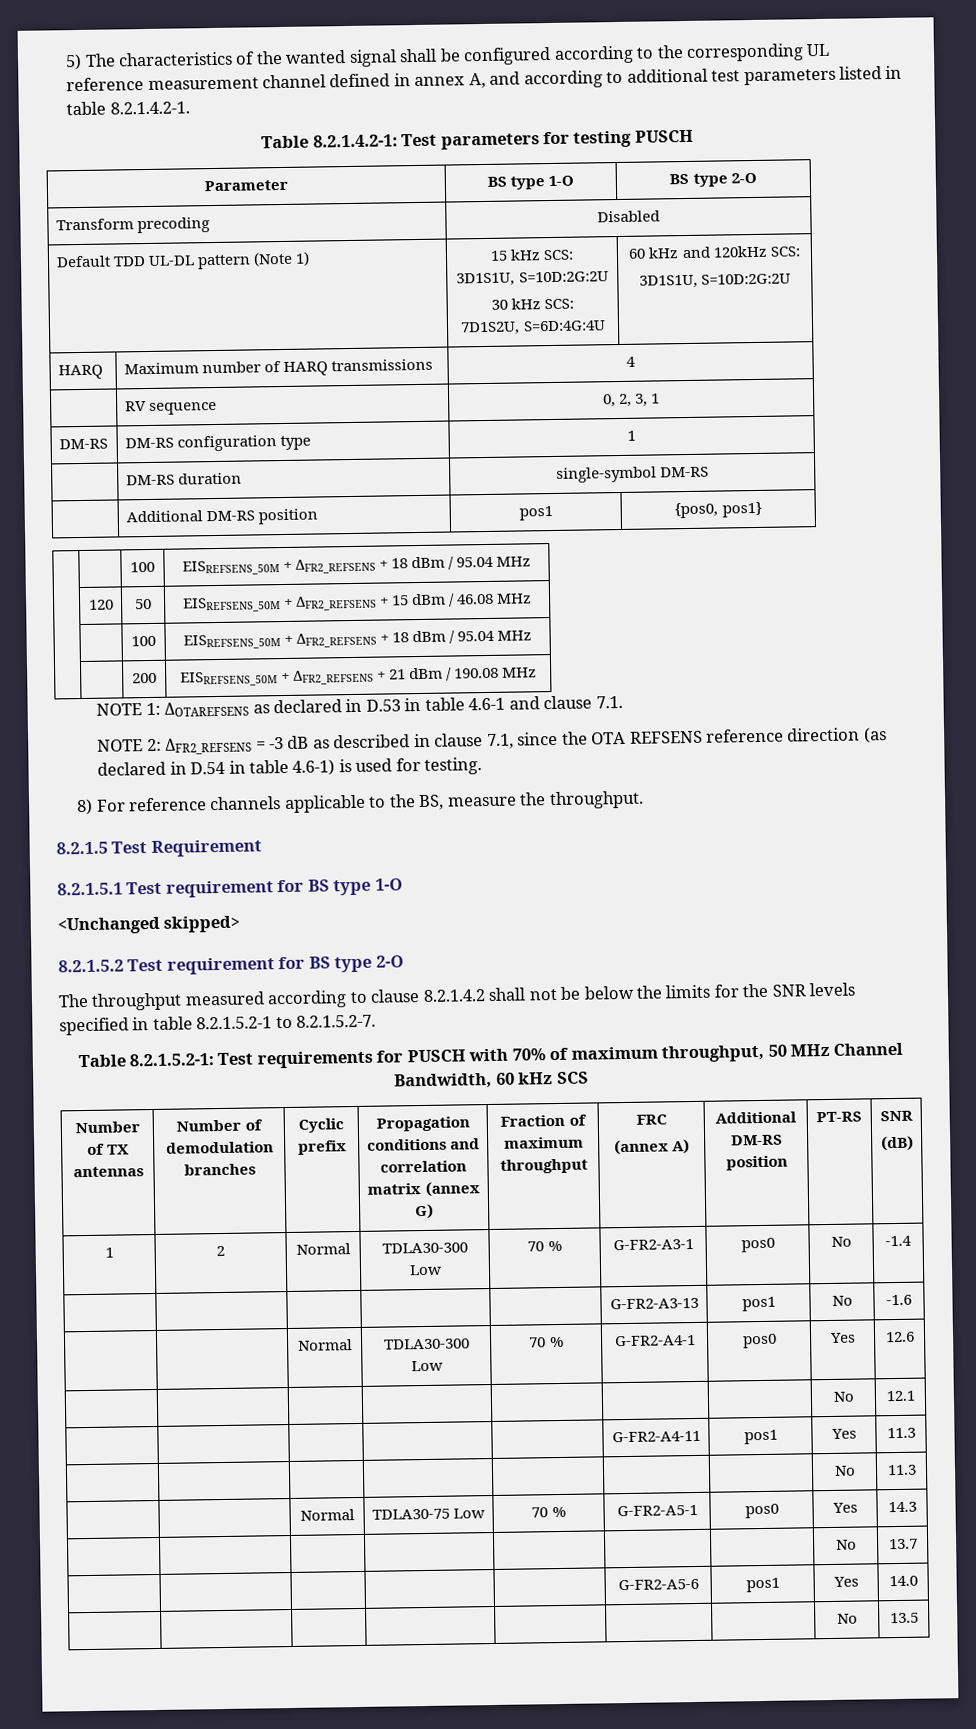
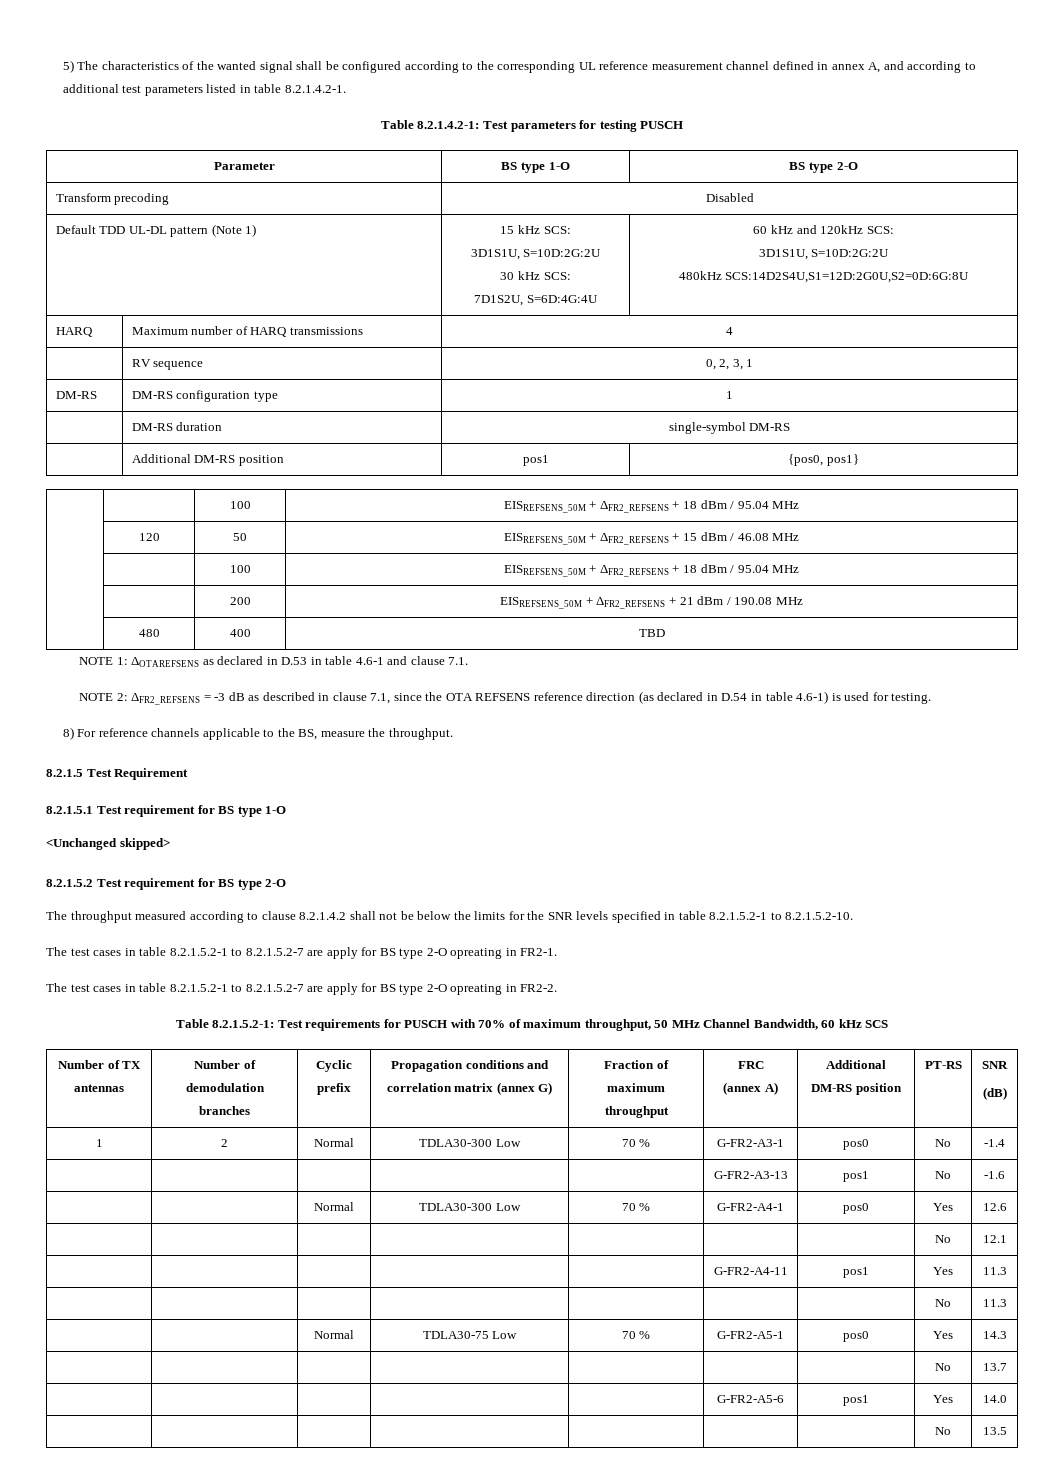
  Default TDD UL-DL pattern (Note 1) | 15 kHz SCS:
  3D1S1U, S=10D:2G:2U
  30 kHz SCS:
  7D1S2U, S=6D:4G:4U | 60 kHz and 120kHz SCS:
  3D1S1U, S=10D:2G:2U
+ 480kHz SCS:14D2S4U,S1=12D:2G0U,S2=0D:6G:8U
+ | 480 | 400 | TBD
- The throughput measured according to clause 8.2.1.4.2 shall not be below the limits for the SNR levels specified in table 8.2.1.5.2-1 to 8.2.1.5.2-7.
+ The throughput measured according to clause 8.2.1.4.2 shall not be below the limits for the SNR levels specified in table 8.2.1.5.2-1 to 8.2.1.5.2-10.
+ The test cases in table 8.2.1.5.2-1 to 8.2.1.5.2-7 are apply for BS type 2-O opreating in FR2-1.
+ The test cases in table 8.2.1.5.2-1 to 8.2.1.5.2-7 are apply for BS type 2-O opreating in FR2-2.

